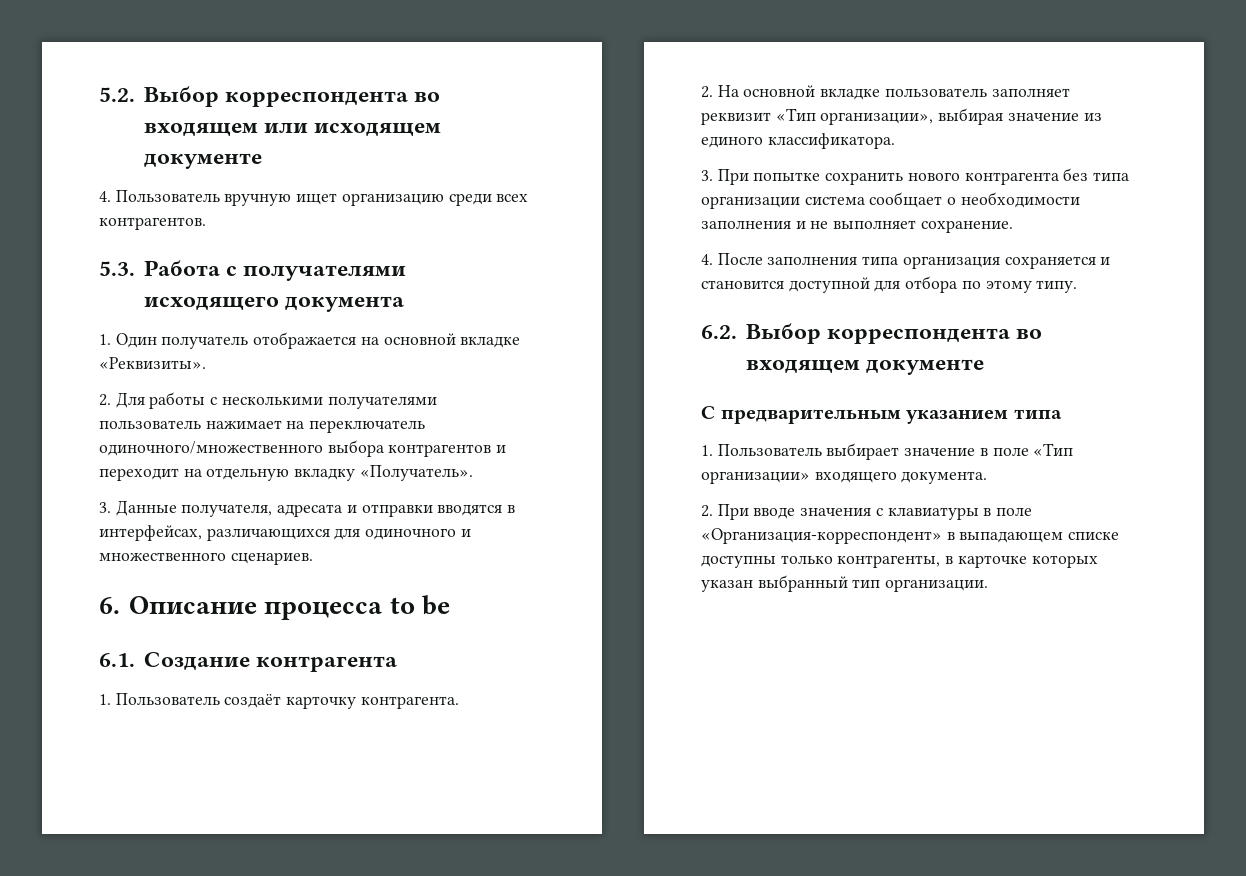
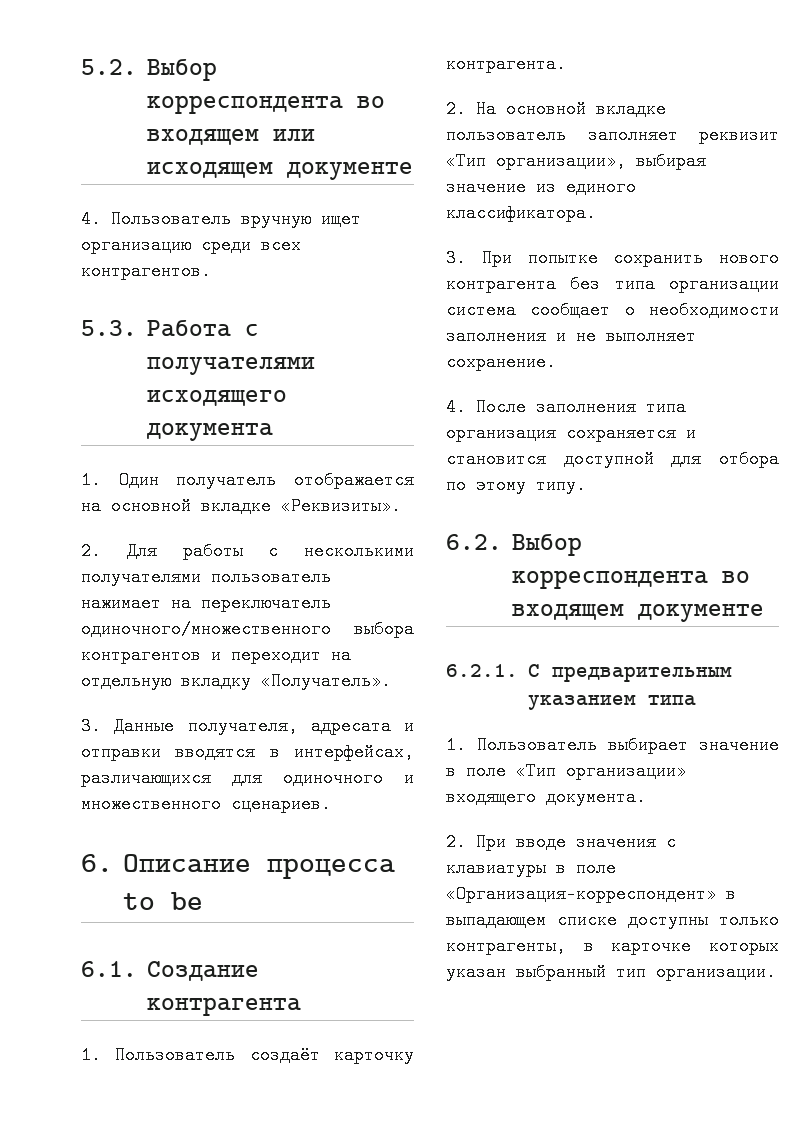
- С предварительным указанием типа
+ 6.2.1. С предварительным указанием типа

